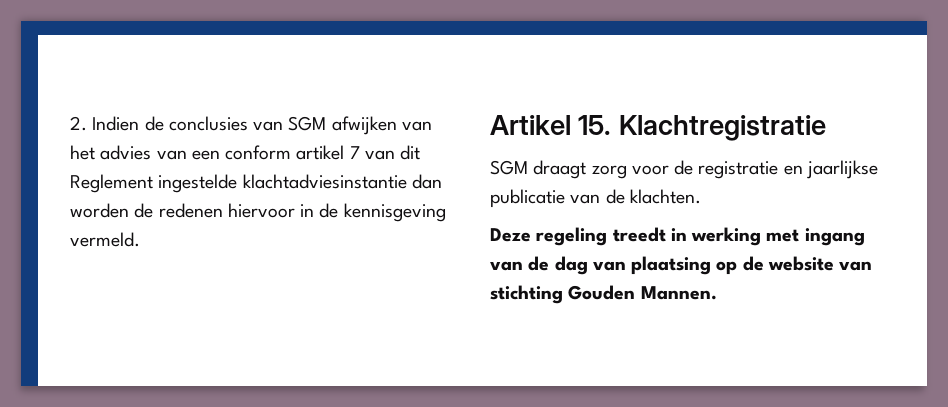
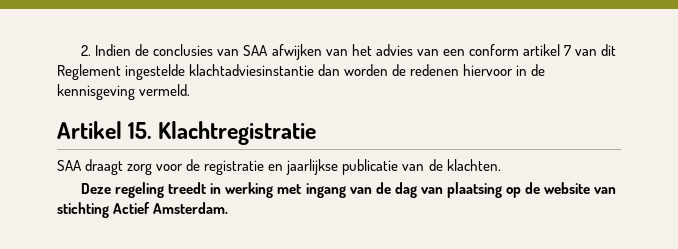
- 2. Indien de conclusies van SGM afwijken van het advies van een conform artikel 7 van dit Reglement ingestelde klachtadviesinstantie dan worden de redenen hiervoor in de kennisgeving vermeld.
+ 2. Indien de conclusies van SAA afwijken van het advies van een conform artikel 7 van dit Reglement ingestelde klachtadviesinstantie dan worden de redenen hiervoor in de kennisgeving vermeld.
- SGM draagt zorg voor de registratie en jaarlijkse publicatie van de klachten.
+ SAA draagt zorg voor de registratie en jaarlijkse publicatie van de klachten.
- Deze regeling treedt in werking met ingang van de dag van plaatsing op de website van stichting Gouden Mannen.
+ Deze regeling treedt in werking met ingang van de dag van plaatsing op de website van stichting Actief Amsterdam.

